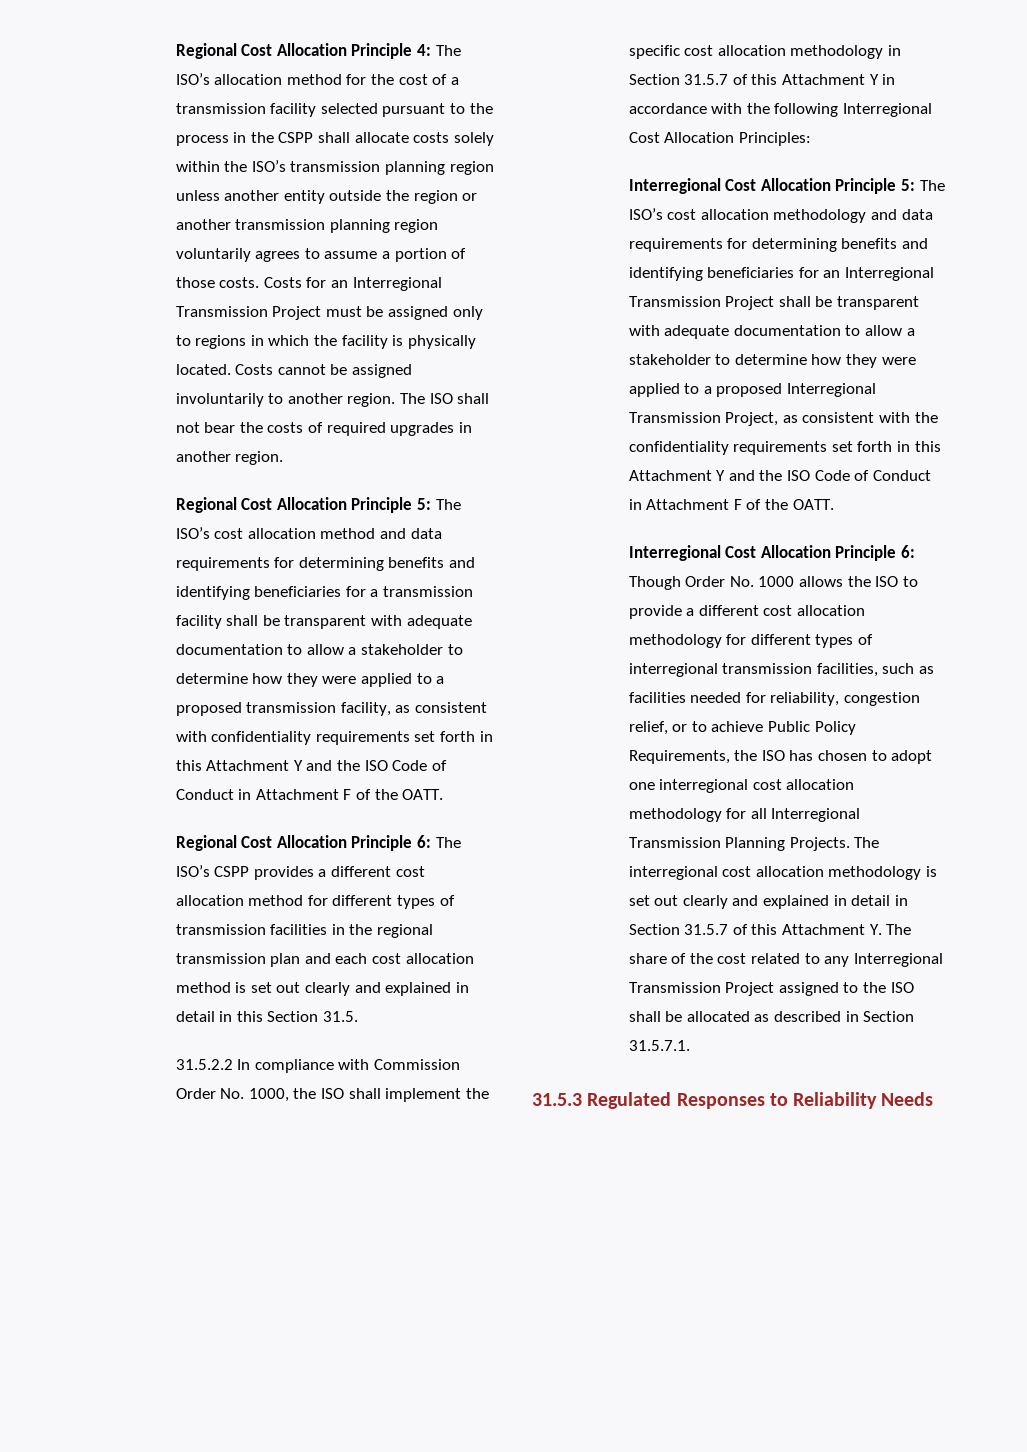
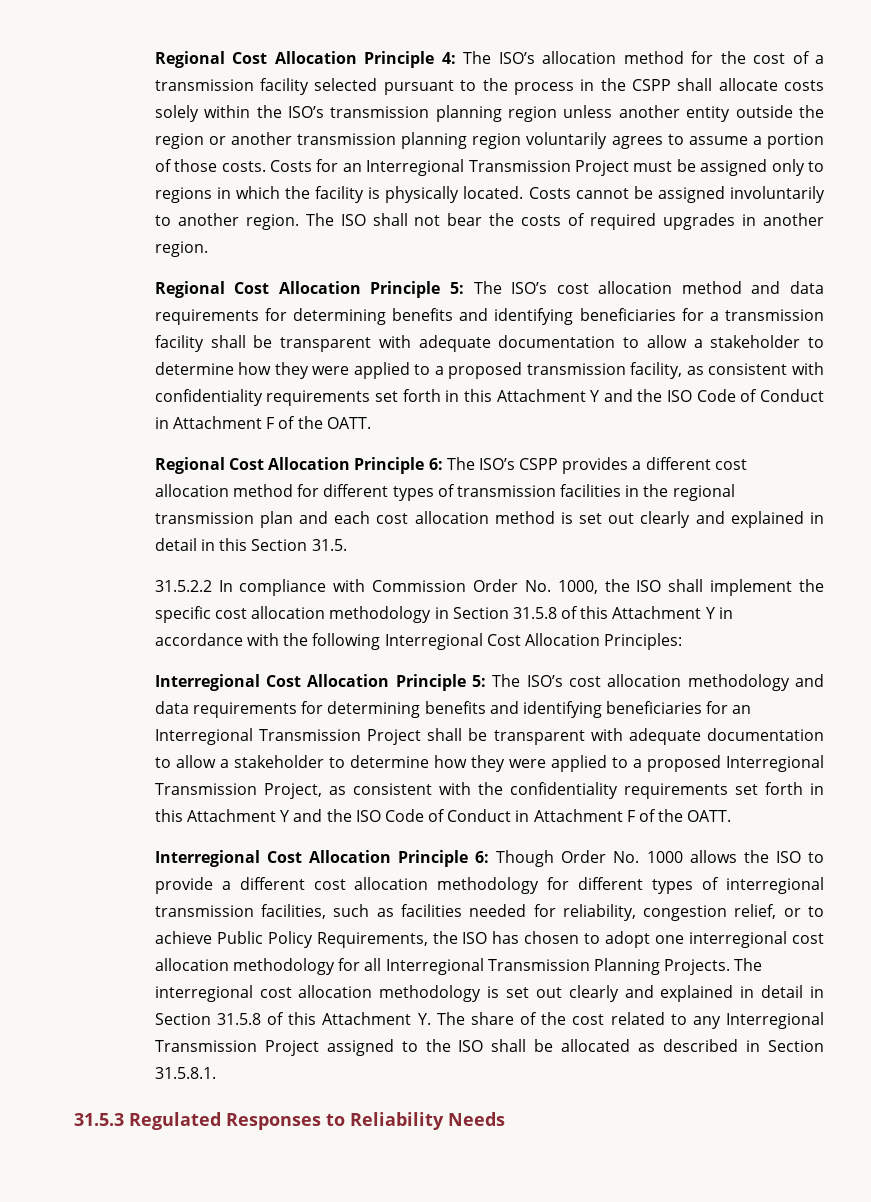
- 31.5.2.2 In compliance with Commission Order No. 1000, the ISO shall implement the specific cost allocation methodology in Section 31.5.7 of this Attachment Y in accordance with the following Interregional Cost Allocation Principles:
+ 31.5.2.2 In compliance with Commission Order No. 1000, the ISO shall implement the specific cost allocation methodology in Section 31.5.8 of this Attachment Y in accordance with the following Interregional Cost Allocation Principles:
- The interregional cost allocation methodology is set out clearly and explained in detail in Section 31.5.7 of this Attachment Y. The share of the cost related to any Interregional Transmission Project assigned to the ISO shall be allocated as described in Section 31.5.7.1.
+ The interregional cost allocation methodology is set out clearly and explained in detail in Section 31.5.8 of this Attachment Y. The share of the cost related to any Interregional Transmission Project assigned to the ISO shall be allocated as described in Section 31.5.8.1.

